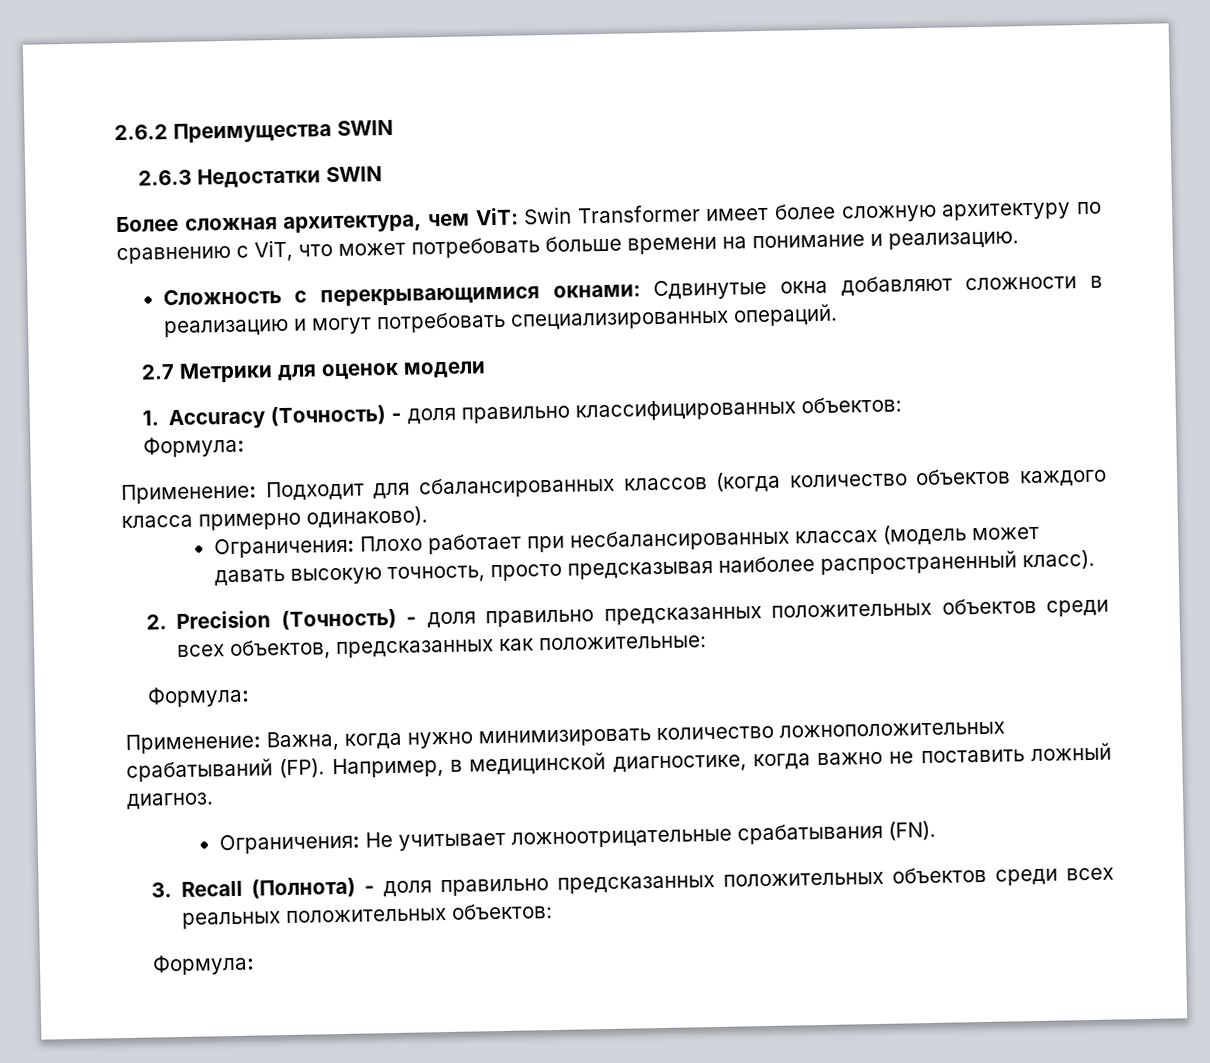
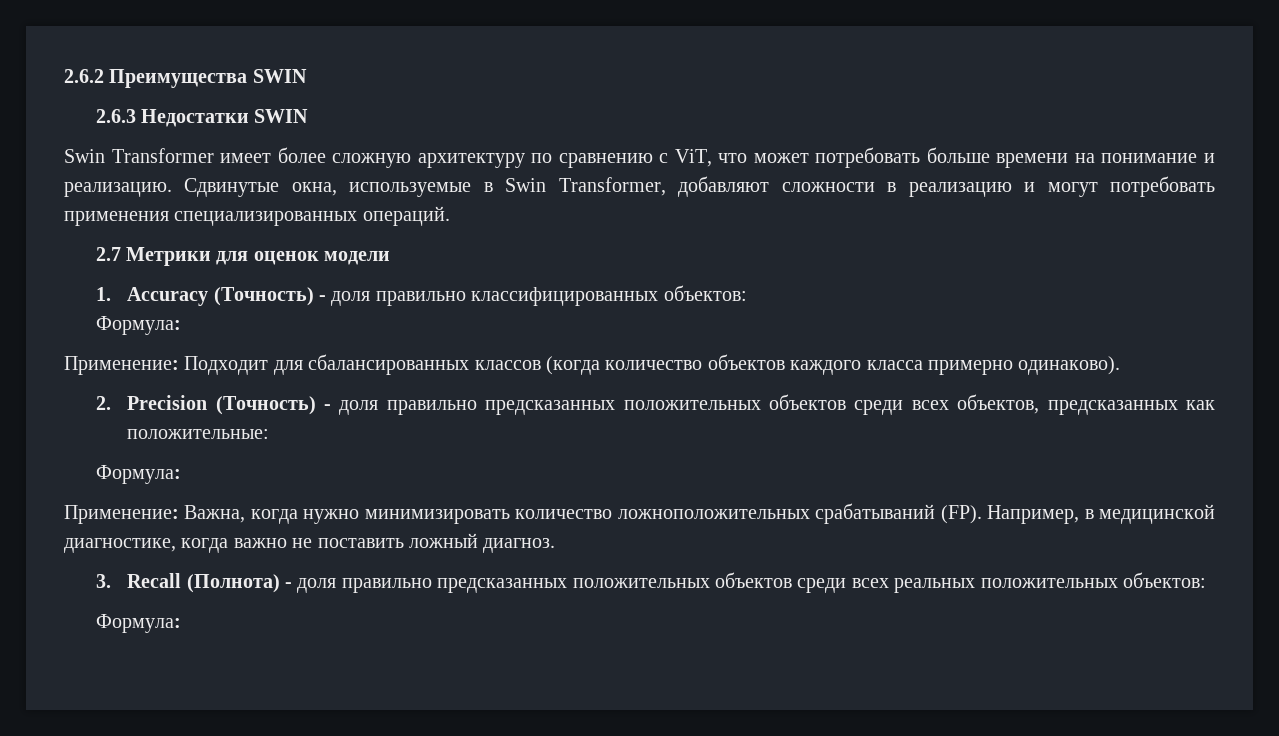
- Более сложная архитектура, чем ViT: Swin Transformer имеет более сложную архитектуру по сравнению с ViT, что может потребовать больше времени на понимание и реализацию.
- Сложность с перекрывающимися окнами: Сдвинутые окна добавляют сложности в реализацию и могут потребовать специализированных операций.
+ Swin Transformer имеет более сложную архитектуру по сравнению с ViT, что может потребовать больше времени на понимание и реализацию. Сдвинутые окна, используемые в Swin Transformer, добавляют сложности в реализацию и могут потребовать применения специализированных операций.
- Ограничения: Плохо работает при несбалансированных классах (модель может давать высокую точность, просто предсказывая наиболее распространенный класс).
- Ограничения: Не учитывает ложноотрицательные срабатывания (FN).

